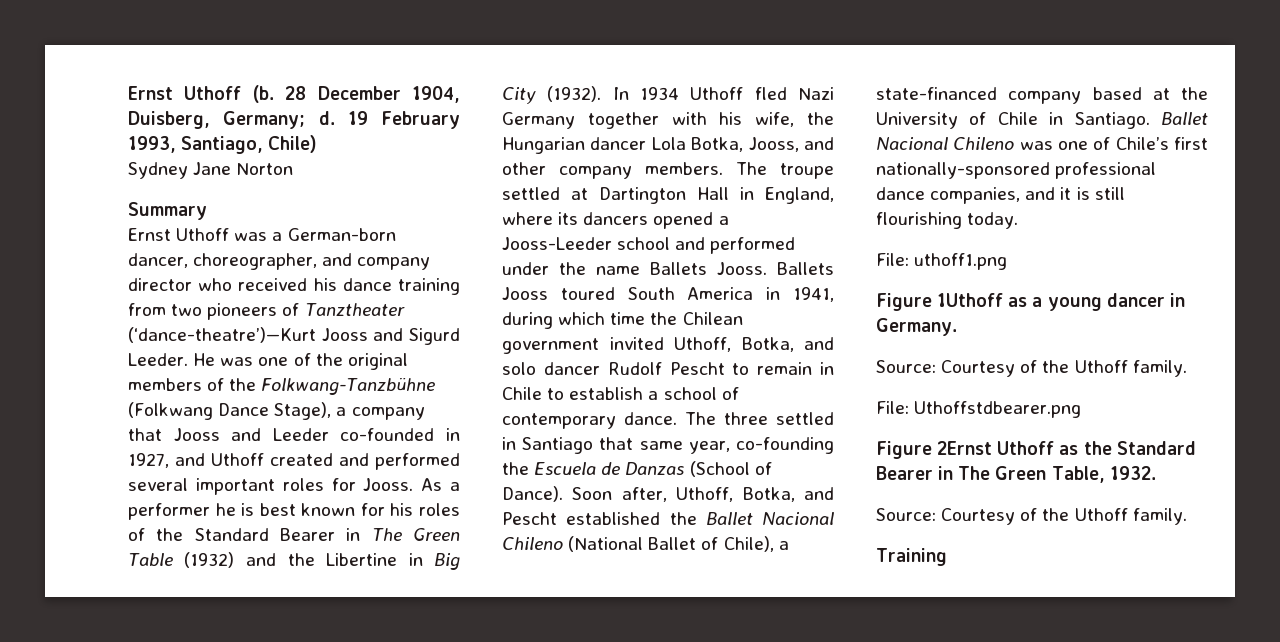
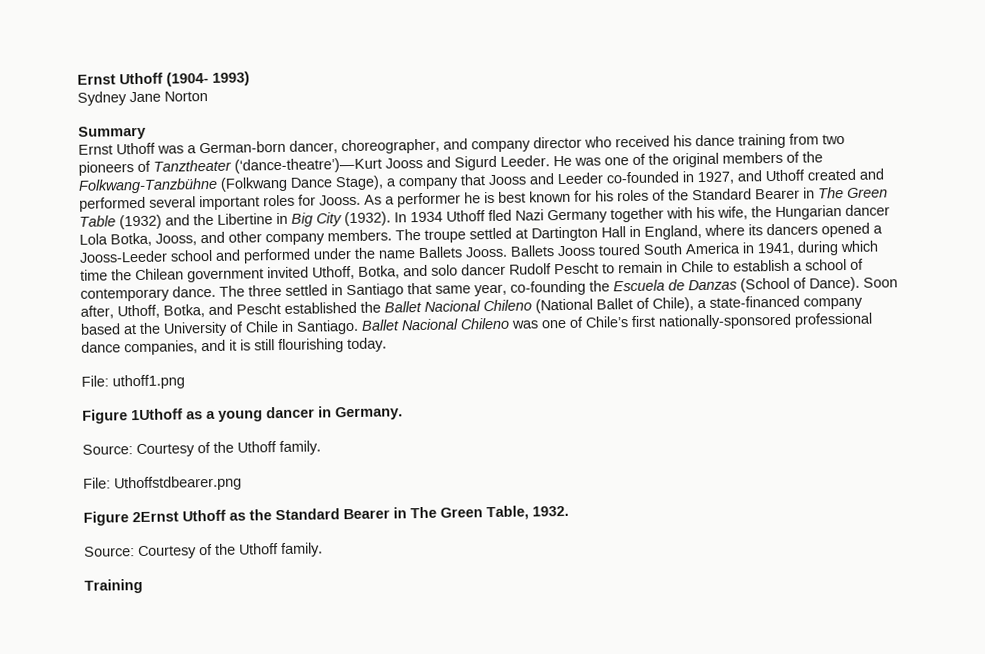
- Ernst Uthoff (b. 28 December 1904, Duisberg, Germany; d. 19 February 1993, Santiago, Chile)
+ Ernst Uthoff (1904- 1993)

